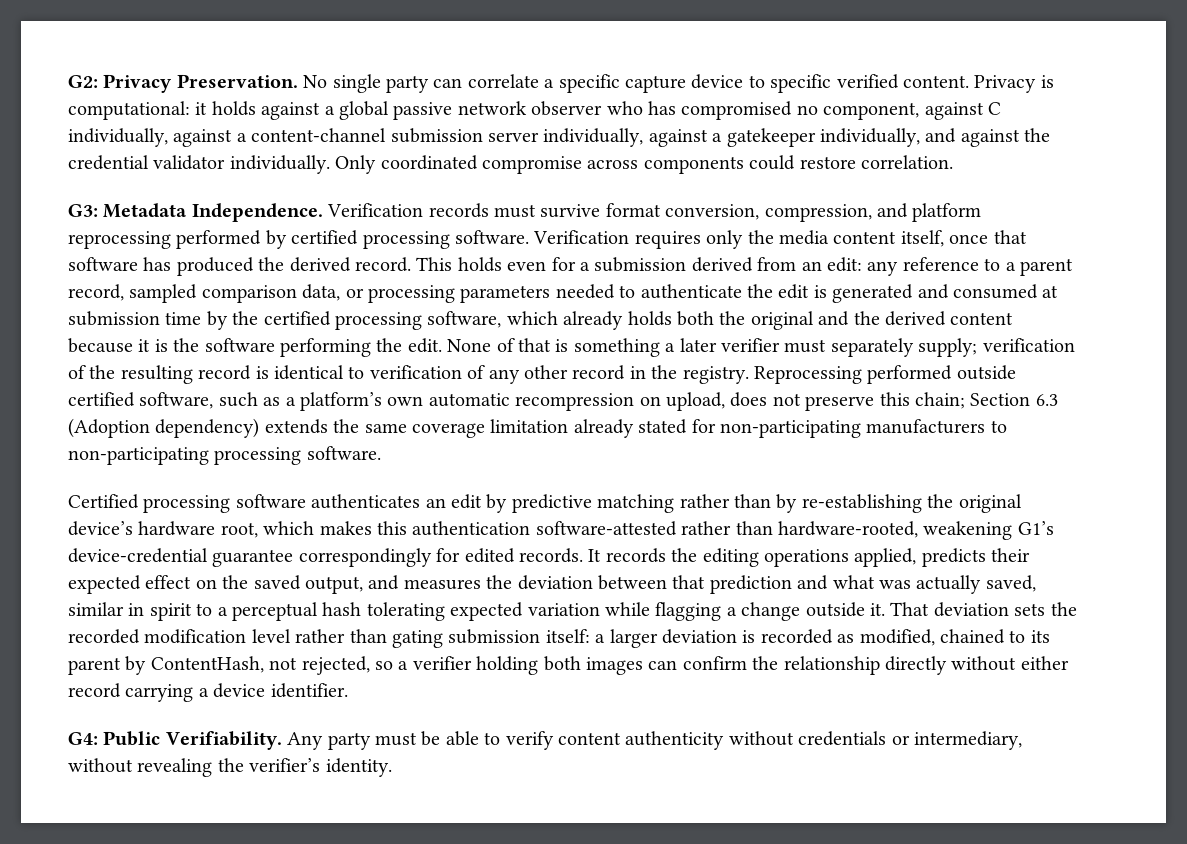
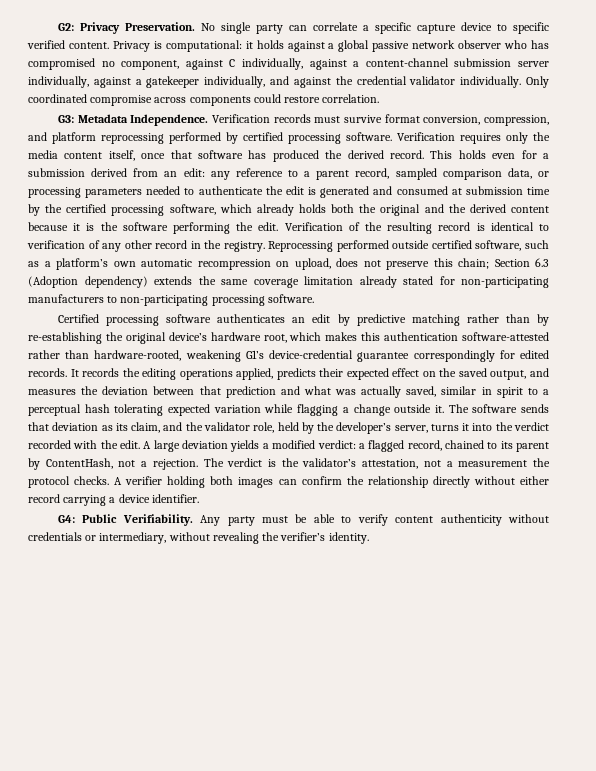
- None of that is something a later verifier must separately supply; verification of the resulting record is identical to verification of any other record in the registry.
+ Verification of the resulting record is identical to verification of any other record in the registry.
- That deviation sets the recorded modification level rather than gating submission itself: a larger deviation is recorded as modified, chained to its parent by ContentHash, not rejected, so a verifier holding both images can confirm the relationship directly without either record carrying a device identifier.
+ The software sends that deviation as its claim, and the validator role, held by the developer’s server, turns it into the verdict recorded with the edit. A large deviation yields a modified verdict: a flagged record, chained to its parent by ContentHash, not a rejection. The verdict is the validator’s attestation, not a measurement the protocol checks. A verifier holding both images can confirm the relationship directly without either record carrying a device identifier.

